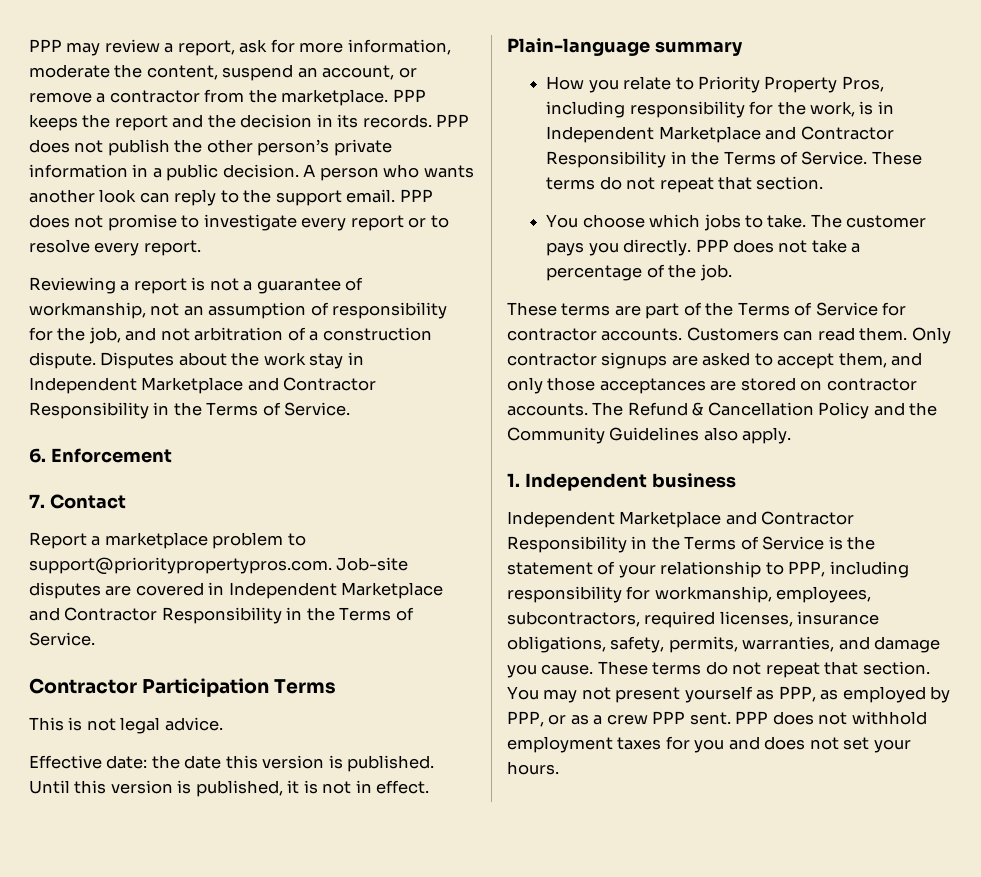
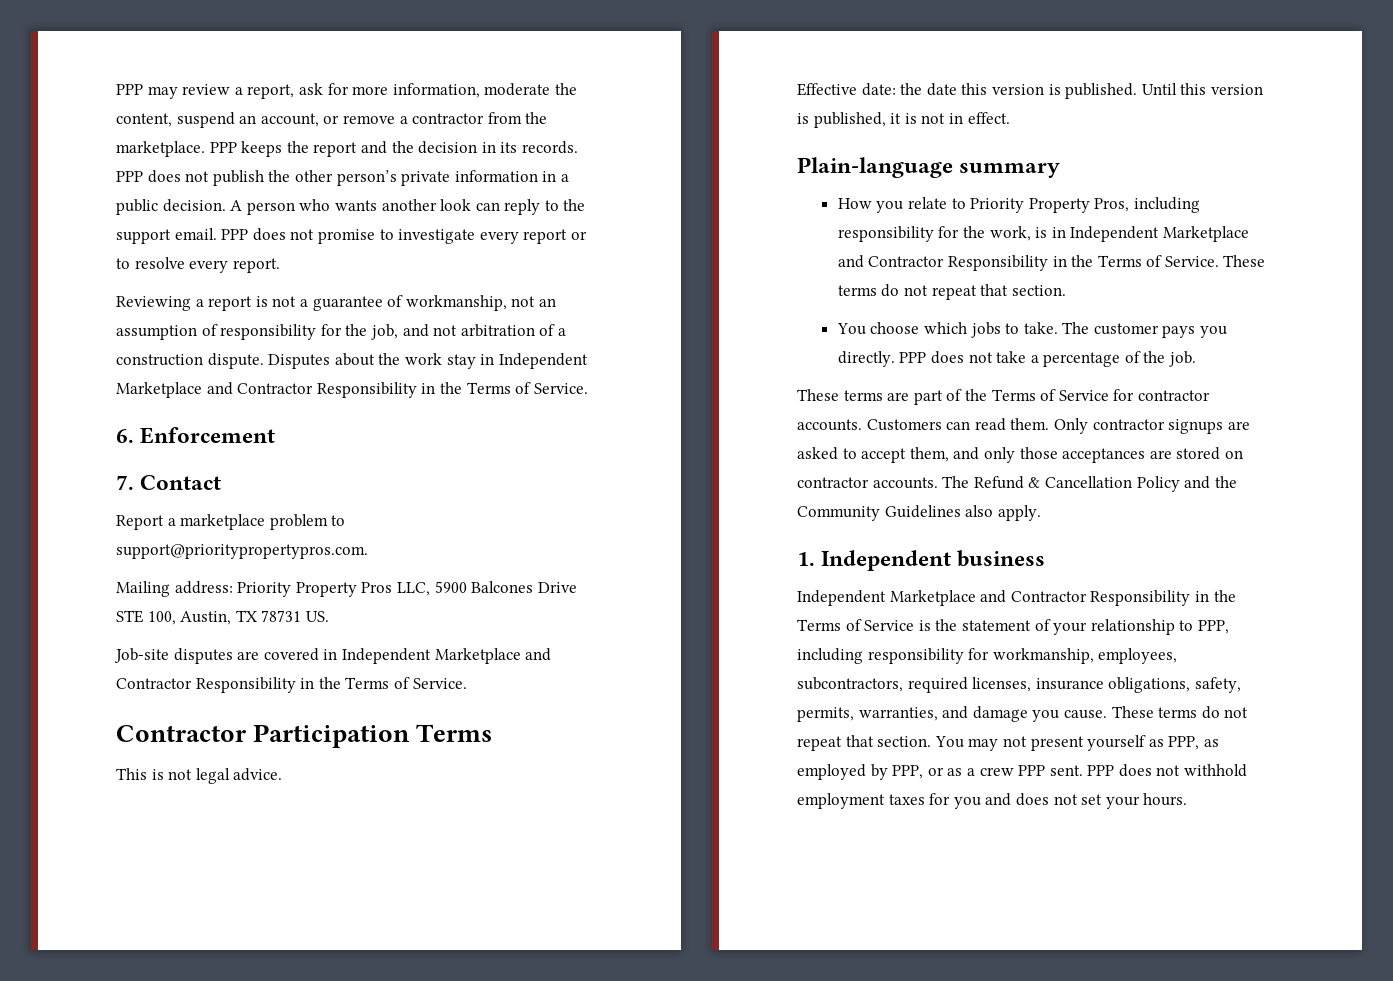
- Report a marketplace problem to support@prioritypropertypros.com. Job-site disputes are covered in Independent Marketplace and Contractor Responsibility in the Terms of Service.
+ Report a marketplace problem to support@prioritypropertypros.com.
+ Mailing address: Priority Property Pros LLC, 5900 Balcones Drive STE 100, Austin, TX 78731 US.
+ Job-site disputes are covered in Independent Marketplace and Contractor Responsibility in the Terms of Service.

